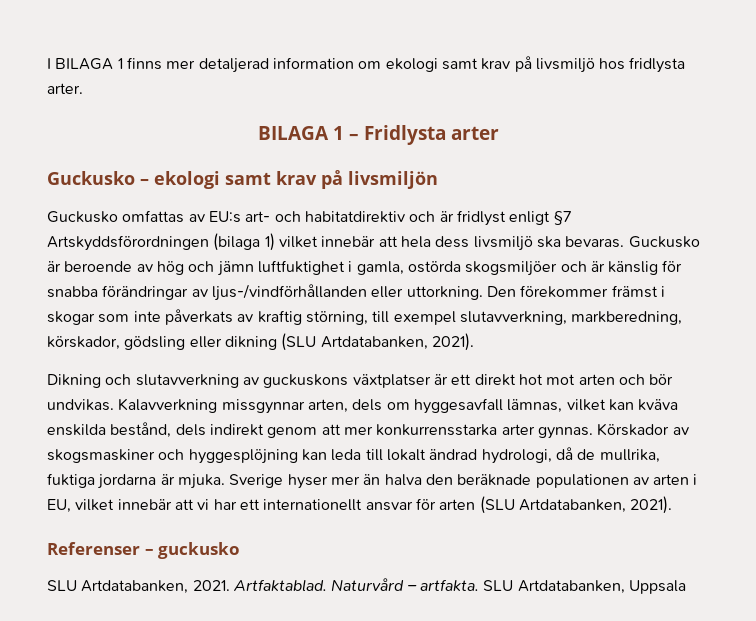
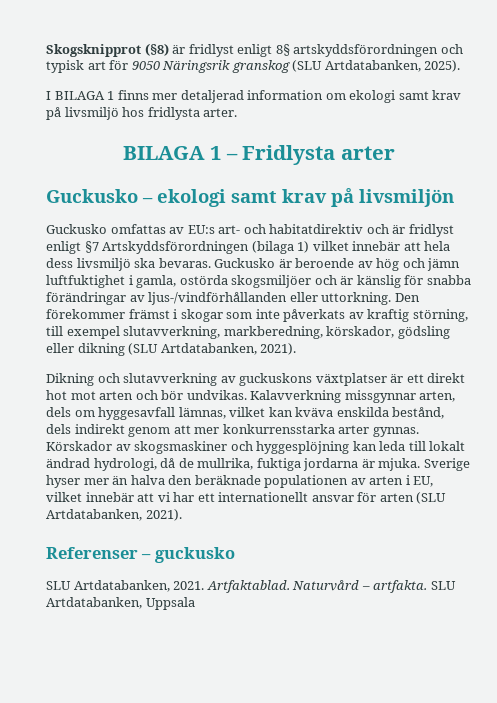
+ Skogsknipprot (§8) är fridlyst enligt 8§ artskyddsförordningen och typisk art för 9050 Näringsrik granskog (SLU Artdatabanken, 2025).

